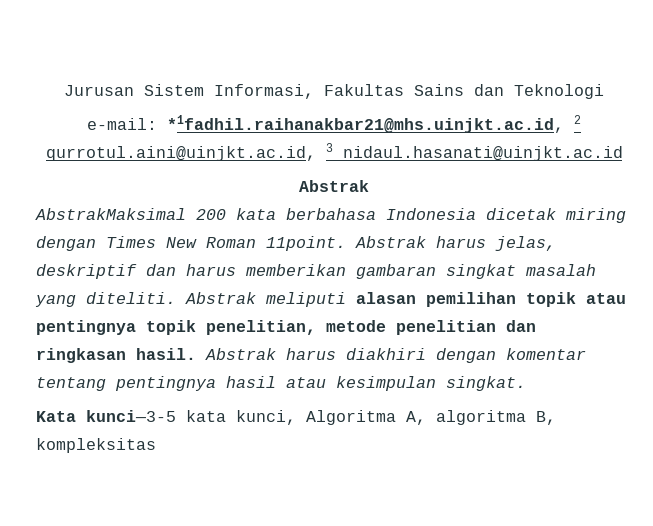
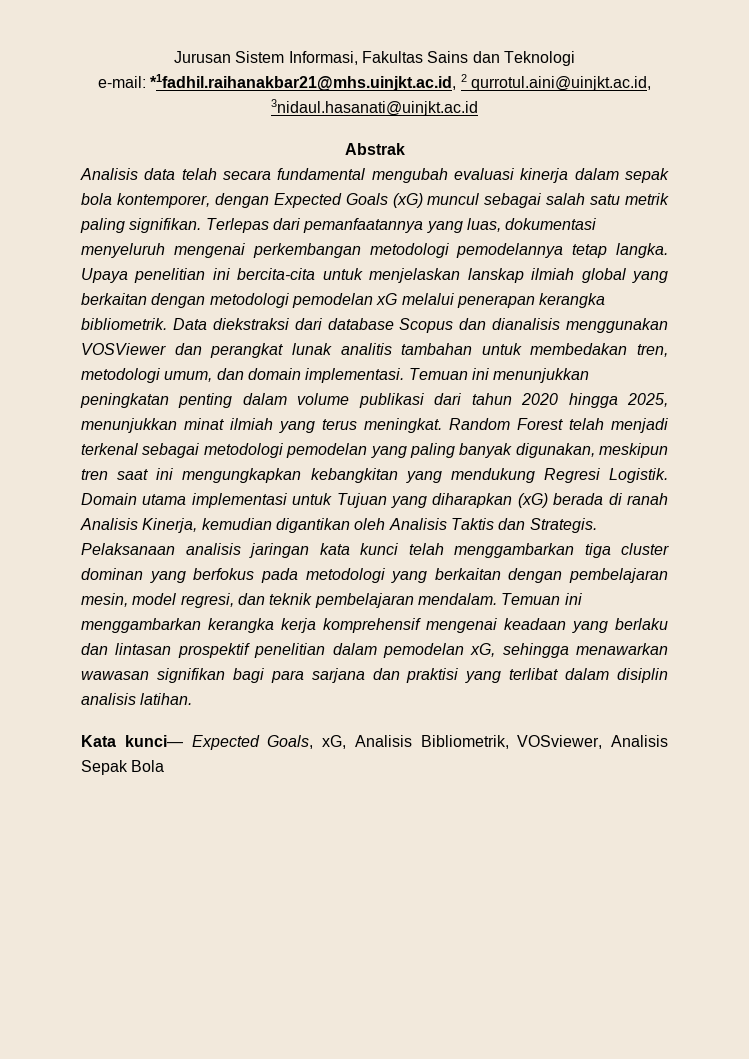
- e-mail: *1fadhil.raihanakbar21@mhs.uinjkt.ac.id, 2 qurrotul.aini@uinjkt.ac.id, 3 nidaul.hasanati@uinjkt.ac.id
+ e-mail: *1fadhil.raihanakbar21@mhs.uinjkt.ac.id, 2 qurrotul.aini@uinjkt.ac.id, 3nidaul.hasanati@uinjkt.ac.id
- AbstrakMaksimal 200 kata berbahasa Indonesia dicetak miring dengan Times New Roman 11point. Abstrak harus jelas, deskriptif dan harus memberikan gambaran singkat masalah yang diteliti. Abstrak meliputi alasan pemilihan topik atau pentingnya topik penelitian, metode penelitian dan ringkasan hasil. Abstrak harus diakhiri dengan komentar tentang pentingnya hasil atau kesimpulan singkat.
- Kata kunci—3-5 kata kunci, Algoritma A, algoritma B, kompleksitas
+ Analisis data telah secara fundamental mengubah evaluasi kinerja dalam sepak bola kontemporer, dengan Expected Goals (xG) muncul sebagai salah satu metrik paling signifikan. Terlepas dari pemanfaatannya yang luas, dokumentasi menyeluruh mengenai perkembangan metodologi pemodelannya tetap langka. Upaya penelitian ini bercita-cita untuk menjelaskan lanskap ilmiah global yang berkaitan dengan metodologi pemodelan xG melalui penerapan kerangka bibliometrik. Data diekstraksi dari database Scopus dan dianalisis menggunakan VOSViewer dan perangkat lunak analitis tambahan untuk membedakan tren, metodologi umum, dan domain implementasi. Temuan ini menunjukkan peningkatan penting dalam volume publikasi dari tahun 2020 hingga 2025, menunjukkan minat ilmiah yang terus meningkat. Random Forest telah menjadi terkenal sebagai metodologi pemodelan yang paling banyak digunakan, meskipun tren saat ini mengungkapkan kebangkitan yang mendukung Regresi Logistik. Domain utama implementasi untuk Tujuan yang diharapkan (xG) berada di ranah Analisis Kinerja, kemudian digantikan oleh Analisis Taktis dan Strategis. Pelaksanaan analisis jaringan kata kunci telah menggambarkan tiga cluster dominan yang berfokus pada metodologi yang berkaitan dengan pembelajaran mesin, model regresi, dan teknik pembelajaran mendalam. Temuan ini menggambarkan kerangka kerja komprehensif mengenai keadaan yang berlaku dan lintasan prospektif penelitian dalam pemodelan xG, sehingga menawarkan wawasan signifikan bagi para sarjana dan praktisi yang terlibat dalam disiplin analisis latihan.
+ Kata kunci— Expected Goals, xG, Analisis Bibliometrik, VOSviewer, Analisis Sepak Bola

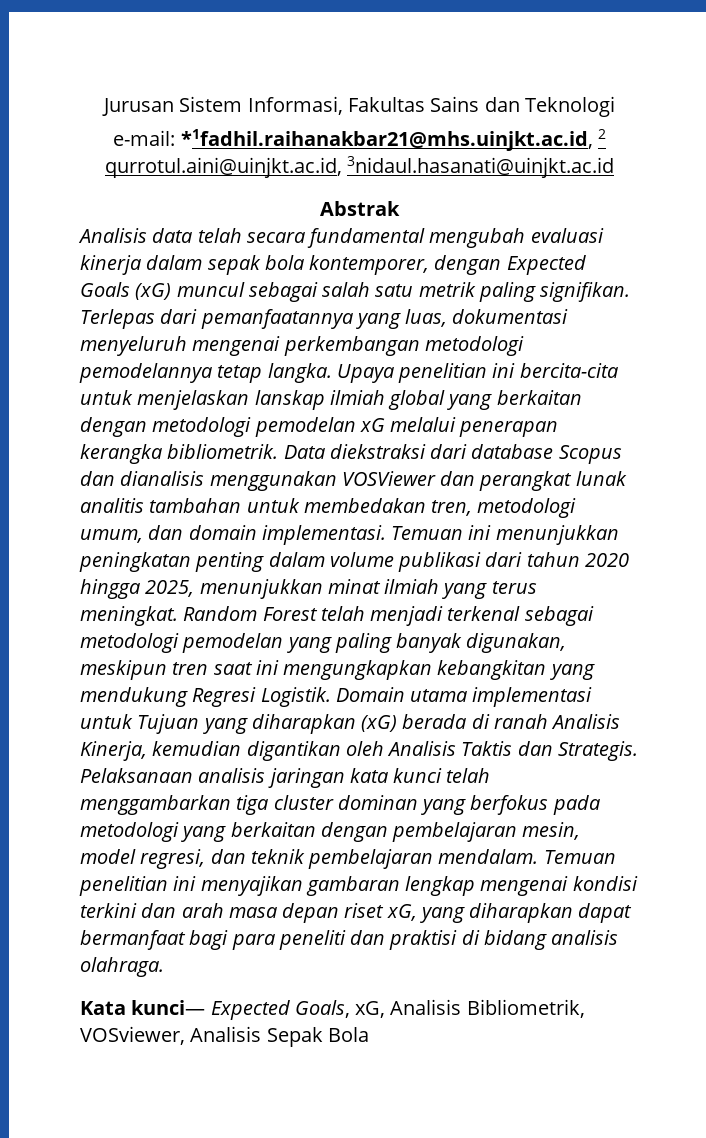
- Temuan ini menggambarkan kerangka kerja komprehensif mengenai keadaan yang berlaku dan lintasan prospektif penelitian dalam pemodelan xG, sehingga menawarkan wawasan signifikan bagi para sarjana dan praktisi yang terlibat dalam disiplin analisis latihan.
+ Temuan penelitian ini menyajikan gambaran lengkap mengenai kondisi terkini dan arah masa depan riset xG, yang diharapkan dapat bermanfaat bagi para peneliti dan praktisi di bidang analisis olahraga.

